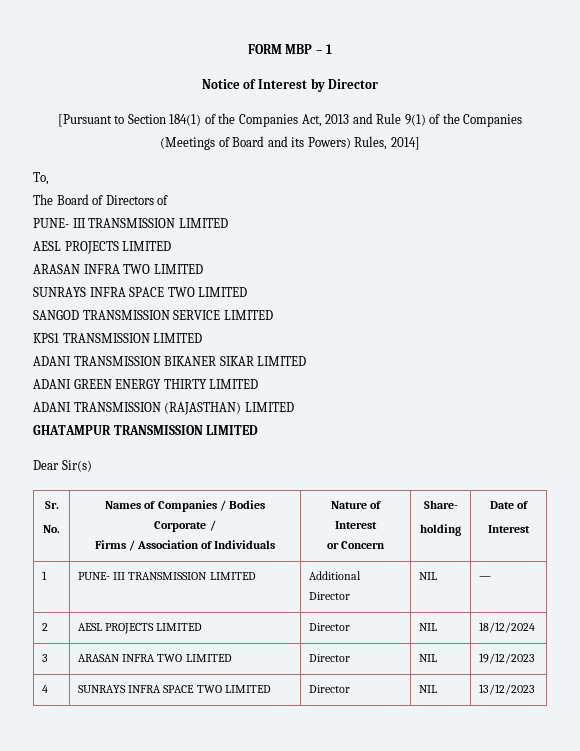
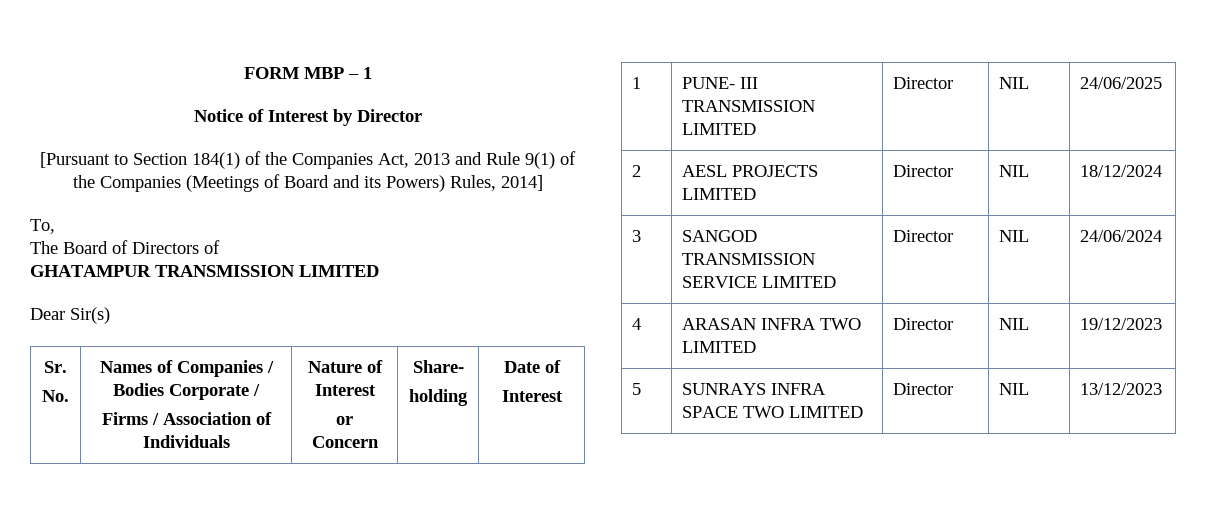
  The Board of Directors of
- PUNE- III TRANSMISSION LIMITED
- AESL PROJECTS LIMITED
- ARASAN INFRA TWO LIMITED
- SUNRAYS INFRA SPACE TWO LIMITED
- SANGOD TRANSMISSION SERVICE LIMITED
- KPS1 TRANSMISSION LIMITED
- ADANI TRANSMISSION BIKANER SIKAR LIMITED
- ADANI GREEN ENERGY THIRTY LIMITED
- ADANI TRANSMISSION (RAJASTHAN) LIMITED
- 1 | PUNE- III TRANSMISSION LIMITED | Additional Director | NIL | —
+ 1 | PUNE- III TRANSMISSION LIMITED | Director | NIL | 24/06/2025
- 3 | ARASAN INFRA TWO LIMITED | Director | NIL | 19/12/2023
+ 3 | SANGOD TRANSMISSION SERVICE LIMITED | Director | NIL | 24/06/2024
+ 4 | ARASAN INFRA TWO LIMITED | Director | NIL | 19/12/2023
- 4 | SUNRAYS INFRA SPACE TWO LIMITED | Director | NIL | 13/12/2023
+ 5 | SUNRAYS INFRA SPACE TWO LIMITED | Director | NIL | 13/12/2023

